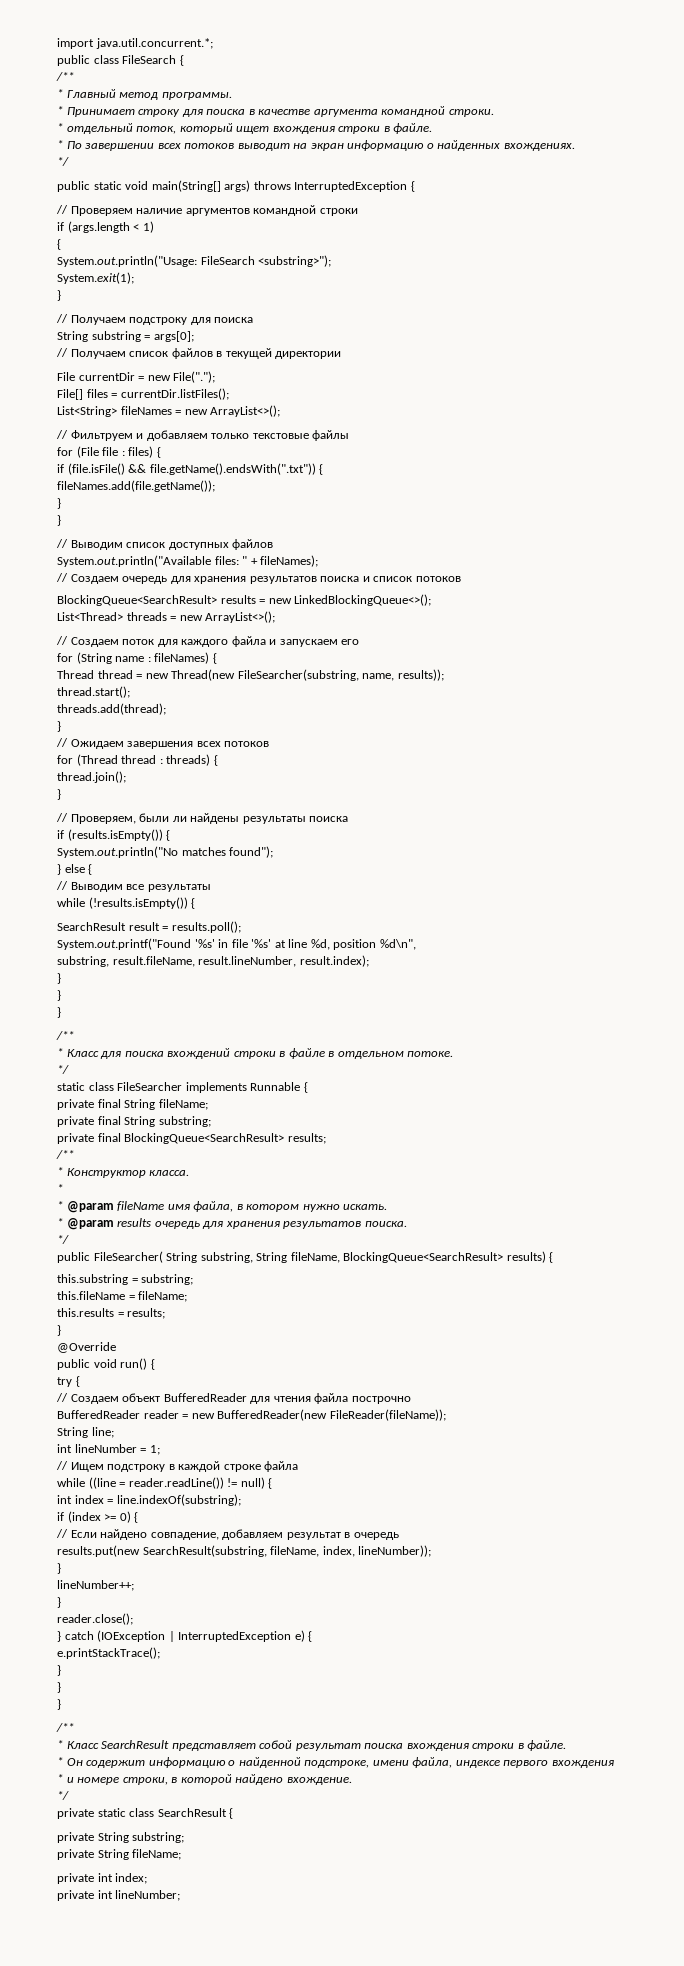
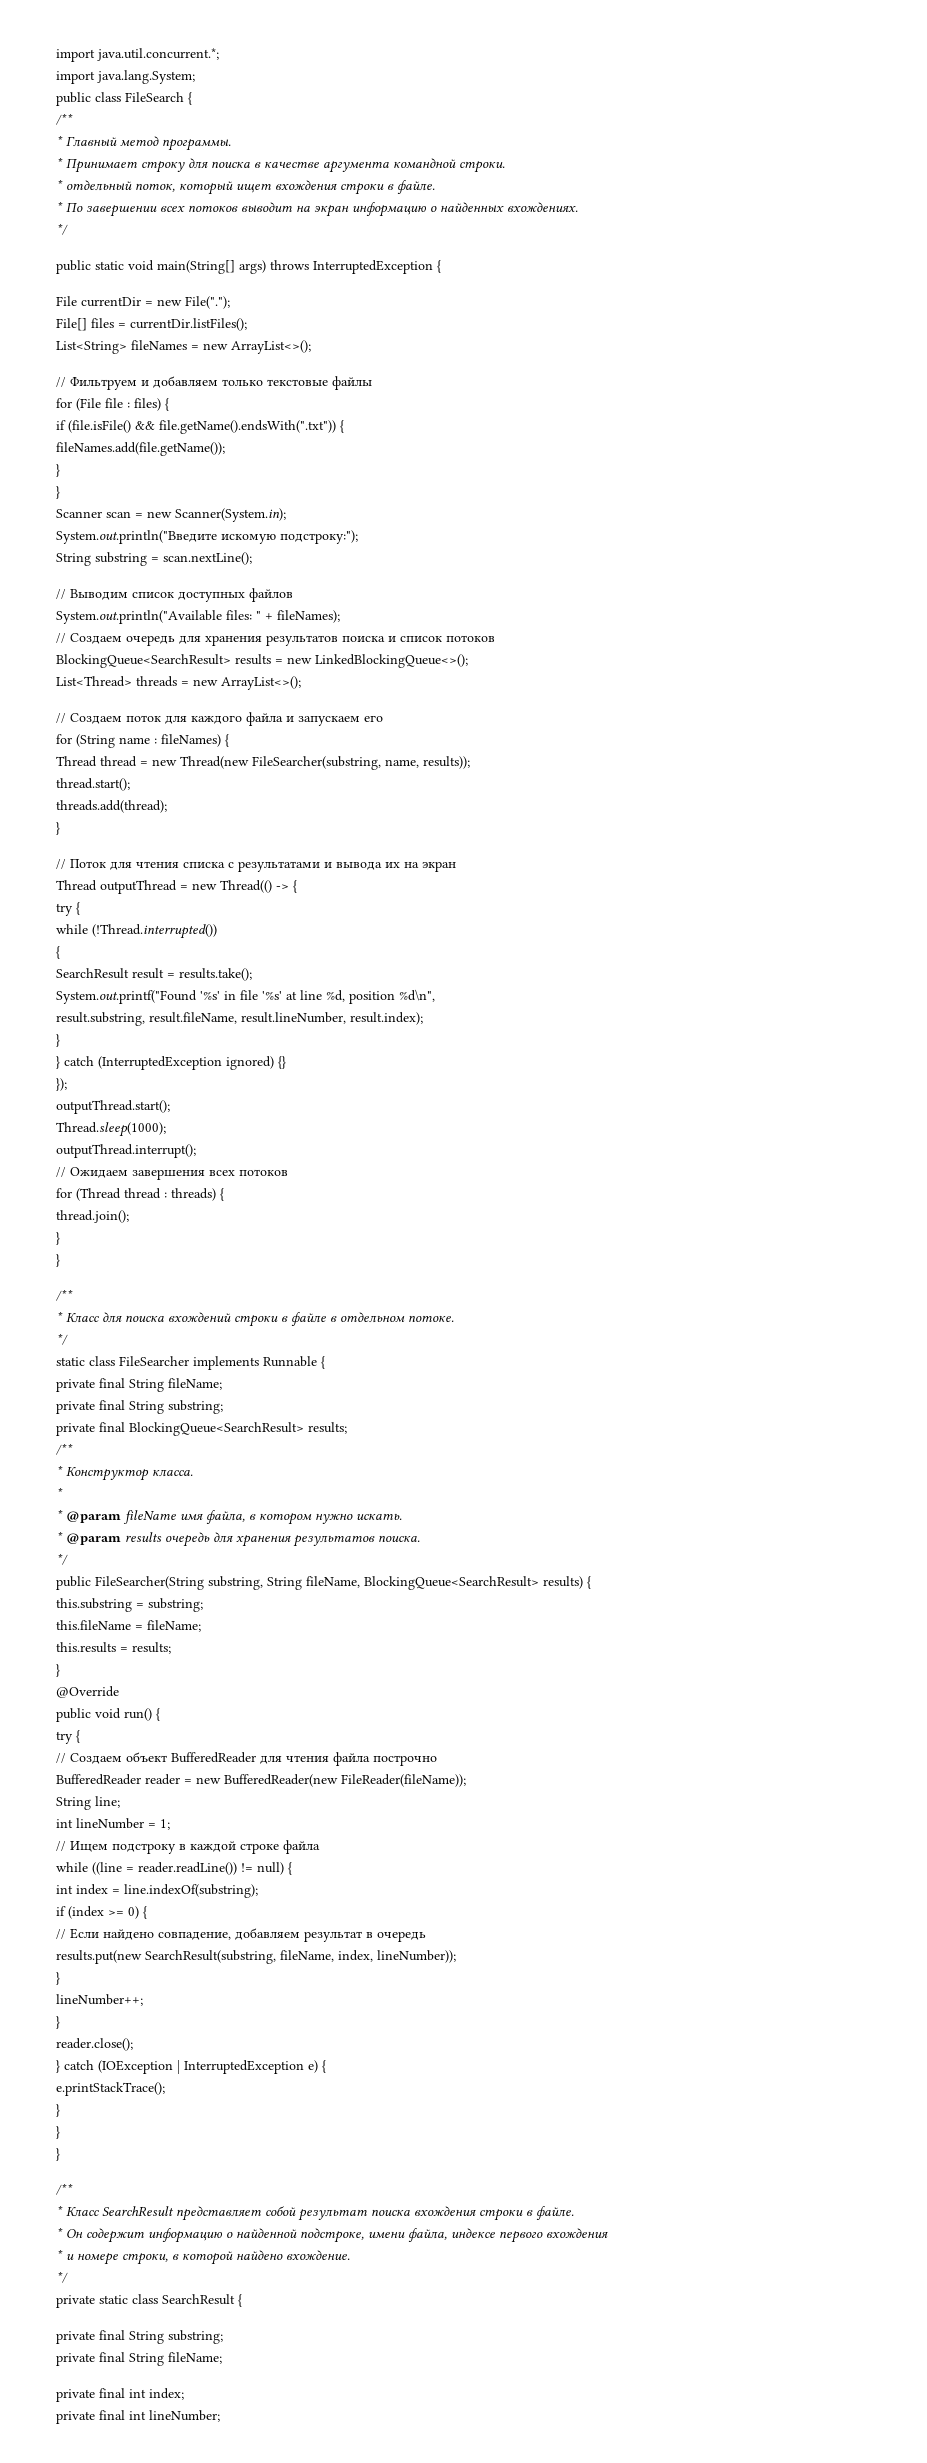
+ import java.lang.System;
- // Проверяем наличие аргументов командной строки
- if (args.length < 1)
- {
- System.out.println("Usage: FileSearch <substring>");
- System.exit(1);
- }
- // Получаем подстроку для поиска
- String substring = args[0];
- // Получаем список файлов в текущей директории
+ Scanner scan = new Scanner(System.in);
+ System.out.println("Введите искомую подстроку:");
+ String substring = scan.nextLine();
+ // Поток для чтения списка с результатами и вывода их на экран
+ Thread outputThread = new Thread(() -> {
+ try {
+ while (!Thread.interrupted())
+ {
+ SearchResult result = results.take();
+ System.out.printf("Found '%s' in file '%s' at line %d, position %d\n",
+ result.substring, result.fileName, result.lineNumber, result.index);
+ }
+ } catch (InterruptedException ignored) {}
+ });
+ outputThread.start();
+ Thread.sleep(1000);
+ outputThread.interrupt();
- // Проверяем, были ли найдены результаты поиска
- if (results.isEmpty()) {
- System.out.println("No matches found");
- } else {
- // Выводим все результаты
- while (!results.isEmpty()) {
- SearchResult result = results.poll();
- System.out.printf("Found '%s' in file '%s' at line %d, position %d\n",
- substring, result.fileName, result.lineNumber, result.index);
- }
- }
- public FileSearcher( String substring, String fileName, BlockingQueue<SearchResult> results) {
+ public FileSearcher(String substring, String fileName, BlockingQueue<SearchResult> results) {
  private static class SearchResult {
- private String substring;
- private String fileName;
- private int index;
+ private final String substring;
+ private final String fileName;
+ private final int index;
- private int lineNumber;
+ private final int lineNumber;

